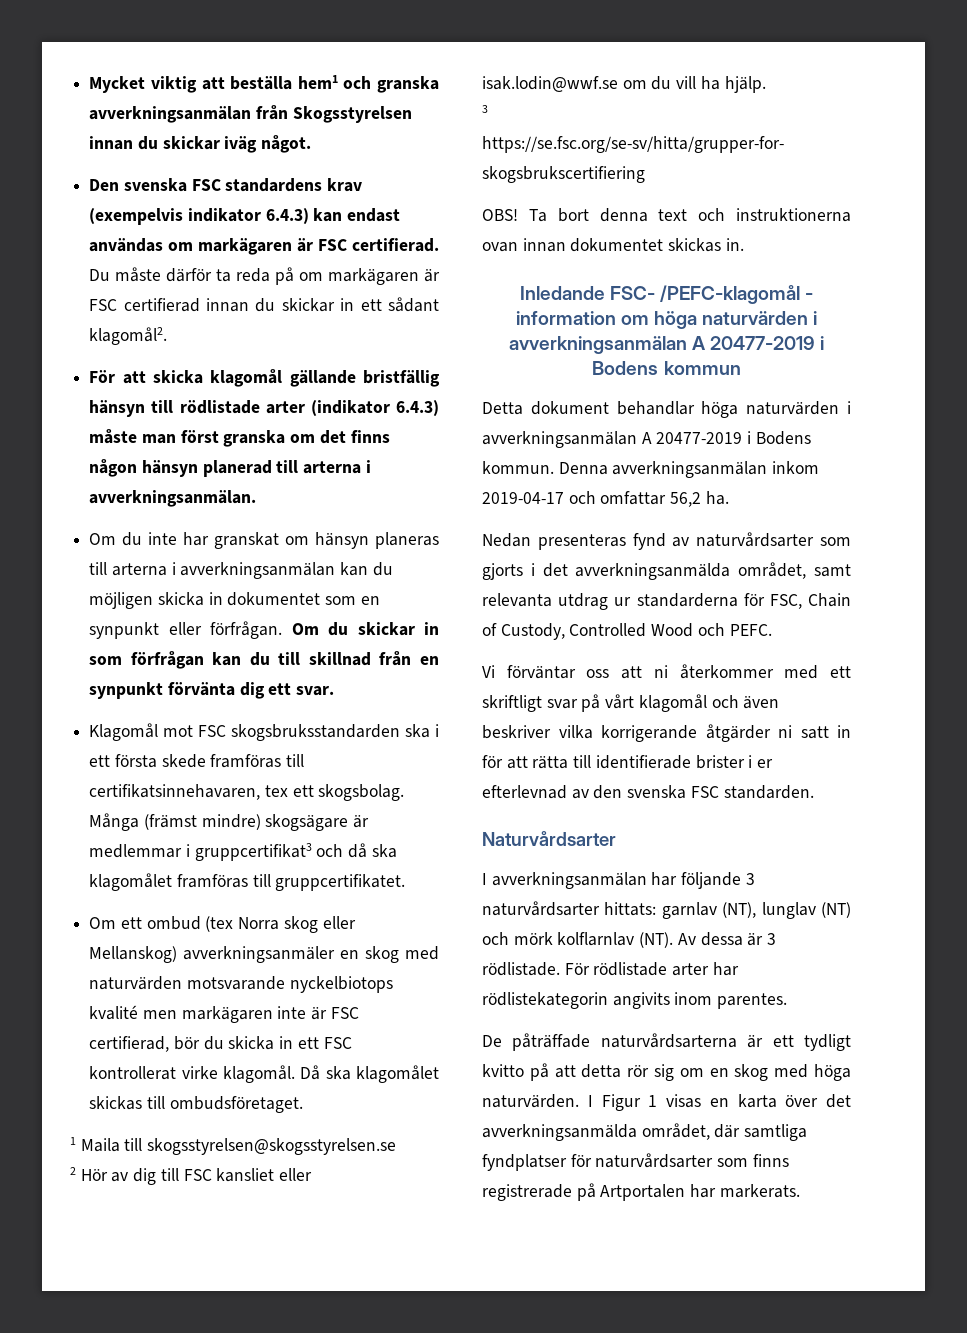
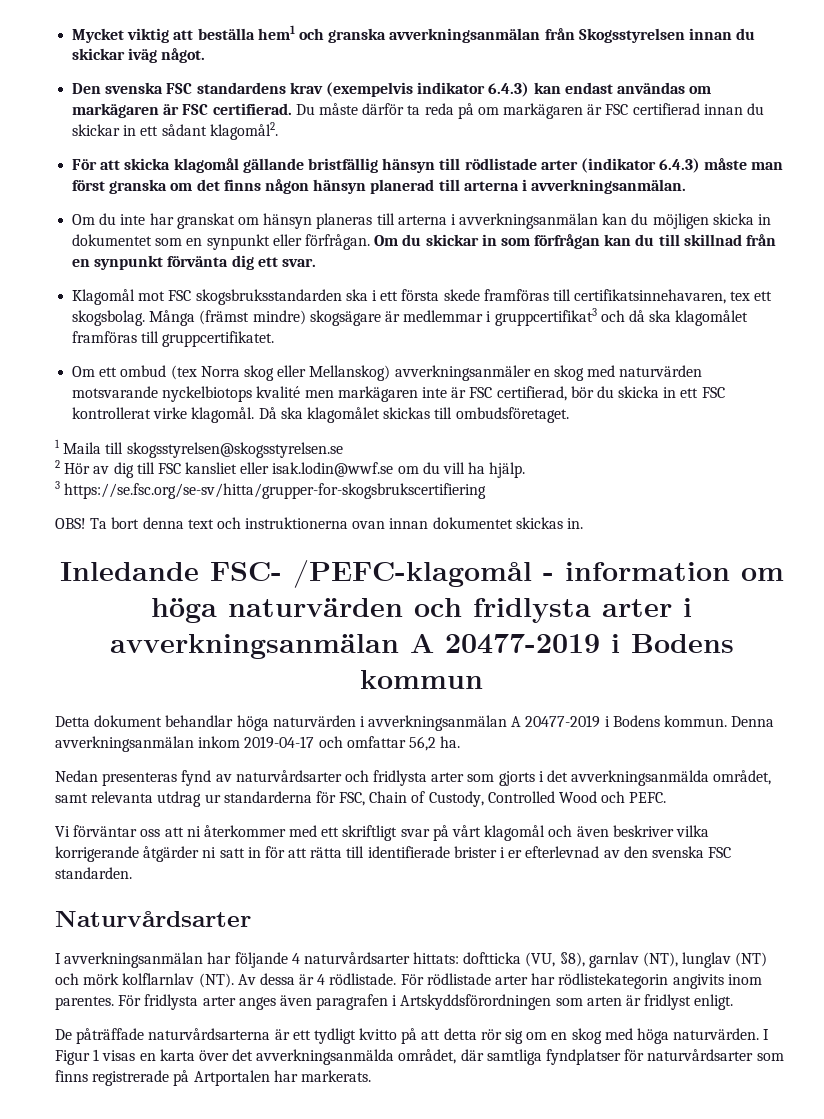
- Inledande FSC- /PEFC-klagomål - information om höga naturvärden i avverkningsanmälan A 20477-2019 i Bodens kommun
+ Inledande FSC- /PEFC-klagomål - information om höga naturvärden och fridlysta arter i avverkningsanmälan A 20477-2019 i Bodens kommun
- Nedan presenteras fynd av naturvårdsarter som gjorts i det avverkningsanmälda området, samt relevanta utdrag ur standarderna för FSC, Chain of Custody, Controlled Wood och PEFC.
+ Nedan presenteras fynd av naturvårdsarter och fridlysta arter som gjorts i det avverkningsanmälda området, samt relevanta utdrag ur standarderna för FSC, Chain of Custody, Controlled Wood och PEFC.
- I avverkningsanmälan har följande 3 naturvårdsarter hittats: garnlav (NT), lunglav (NT) och mörk kolflarnlav (NT). Av dessa är 3 rödlistade.
+ I avverkningsanmälan har följande 4 naturvårdsarter hittats: doftticka (VU, §8), garnlav (NT), lunglav (NT) och mörk kolflarnlav (NT). Av dessa är 4 rödlistade.
+ För fridlysta arter anges även paragrafen i Artskyddsförordningen som arten är fridlyst enligt.

